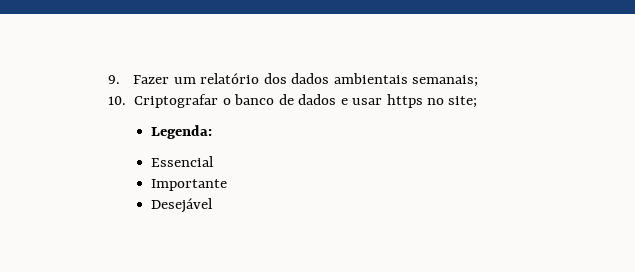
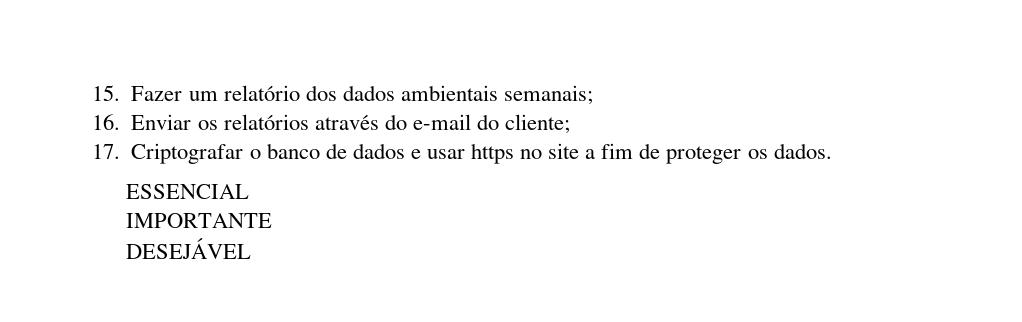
- 9. Fazer um relatório dos dados ambientais semanais;
+ 15. Fazer um relatório dos dados ambientais semanais;
- 10. Criptografar o banco de dados e usar https no site;
- Legenda:
- Essencial
- Importante
- Desejável
+ 16. Enviar os relatórios através do e-mail do cliente;
+ 17. Criptografar o banco de dados e usar https no site a fim de proteger os dados.
+ ESSENCIAL
+ IMPORTANTE
+ DESEJÁVEL

